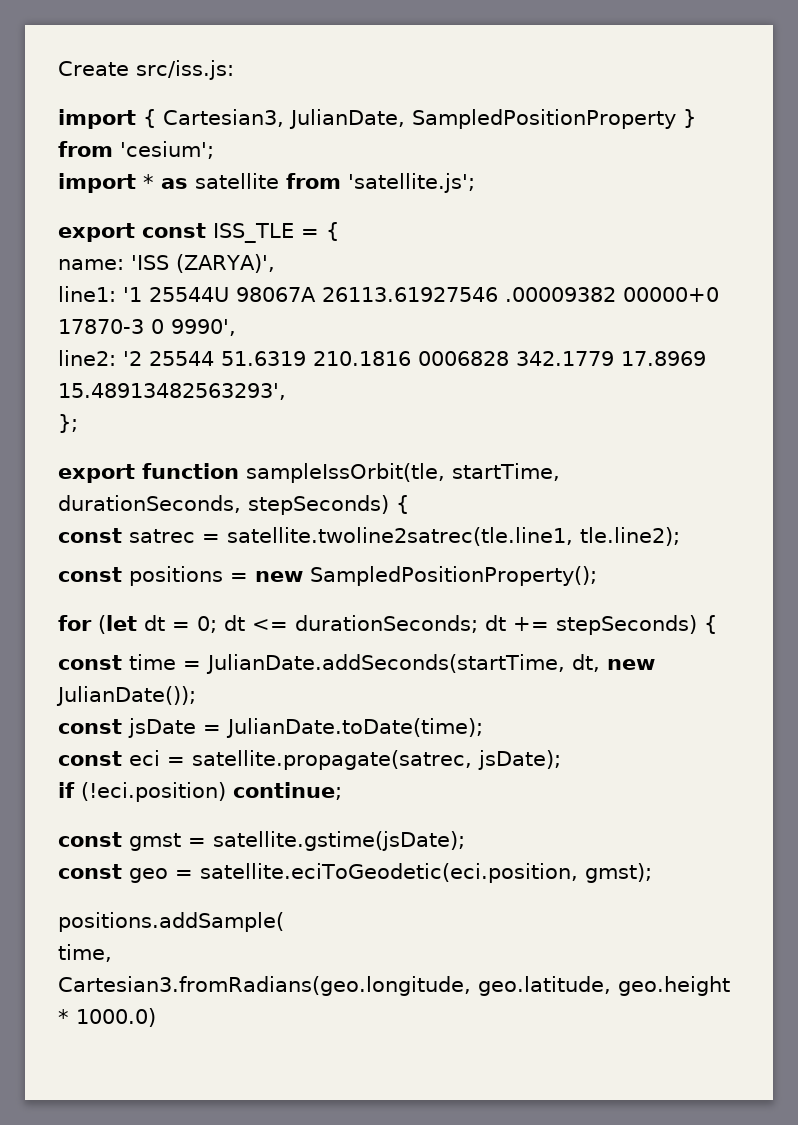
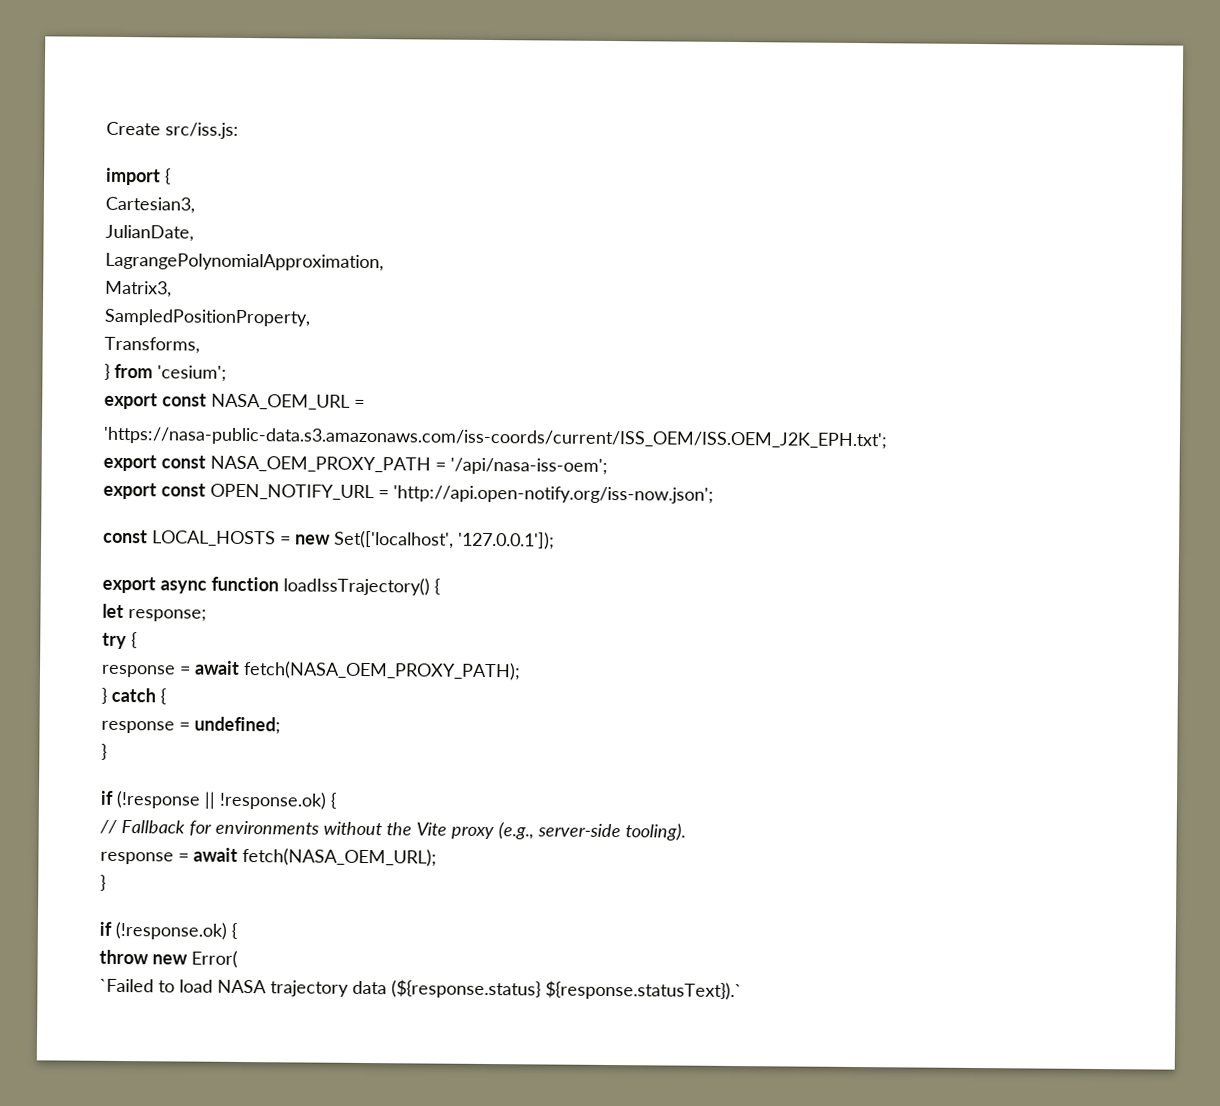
- import { Cartesian3, JulianDate, SampledPositionProperty } from 'cesium';
+ import {
+ Cartesian3,
+ JulianDate,
+ LagrangePolynomialApproximation,
+ Matrix3,
+ SampledPositionProperty,
+ Transforms,
+ } from 'cesium';
- import * as satellite from 'satellite.js';
- export const ISS_TLE = {
- name: 'ISS (ZARYA)',
- line1: '1 25544U 98067A 26113.61927546 .00009382 00000+0 17870-3 0 9990',
- line2: '2 25544 51.6319 210.1816 0006828 342.1779 17.8969 15.48913482563293',
- };
- export function sampleIssOrbit(tle, startTime, durationSeconds, stepSeconds) {
- const satrec = satellite.twoline2satrec(tle.line1, tle.line2);
- const positions = new SampledPositionProperty();
- for (let dt = 0; dt <= durationSeconds; dt += stepSeconds) {
- const time = JulianDate.addSeconds(startTime, dt, new JulianDate());
- const jsDate = JulianDate.toDate(time);
- const eci = satellite.propagate(satrec, jsDate);
- if (!eci.position) continue;
- const gmst = satellite.gstime(jsDate);
- const geo = satellite.eciToGeodetic(eci.position, gmst);
- positions.addSample(
- time,
- Cartesian3.fromRadians(geo.longitude, geo.latitude, geo.height * 1000.0)
+ export const NASA_OEM_URL =
+ 'https://nasa-public-data.s3.amazonaws.com/iss-coords/current/ISS_OEM/ISS.OEM_J2K_EPH.txt';
+ export const NASA_OEM_PROXY_PATH = '/api/nasa-iss-oem';
+ export const OPEN_NOTIFY_URL = 'http://api.open-notify.org/iss-now.json';
+ const LOCAL_HOSTS = new Set(['localhost', '127.0.0.1']);
+ export async function loadIssTrajectory() {
+ let response;
+ try {
+ response = await fetch(NASA_OEM_PROXY_PATH);
+ } catch {
+ response = undefined;
+ }
+ if (!response || !response.ok) {
+ // Fallback for environments without the Vite proxy (e.g., server-side tooling).
+ response = await fetch(NASA_OEM_URL);
+ }
+ if (!response.ok) {
+ throw new Error(
+ `Failed to load NASA trajectory data (${response.status} ${response.statusText}).`

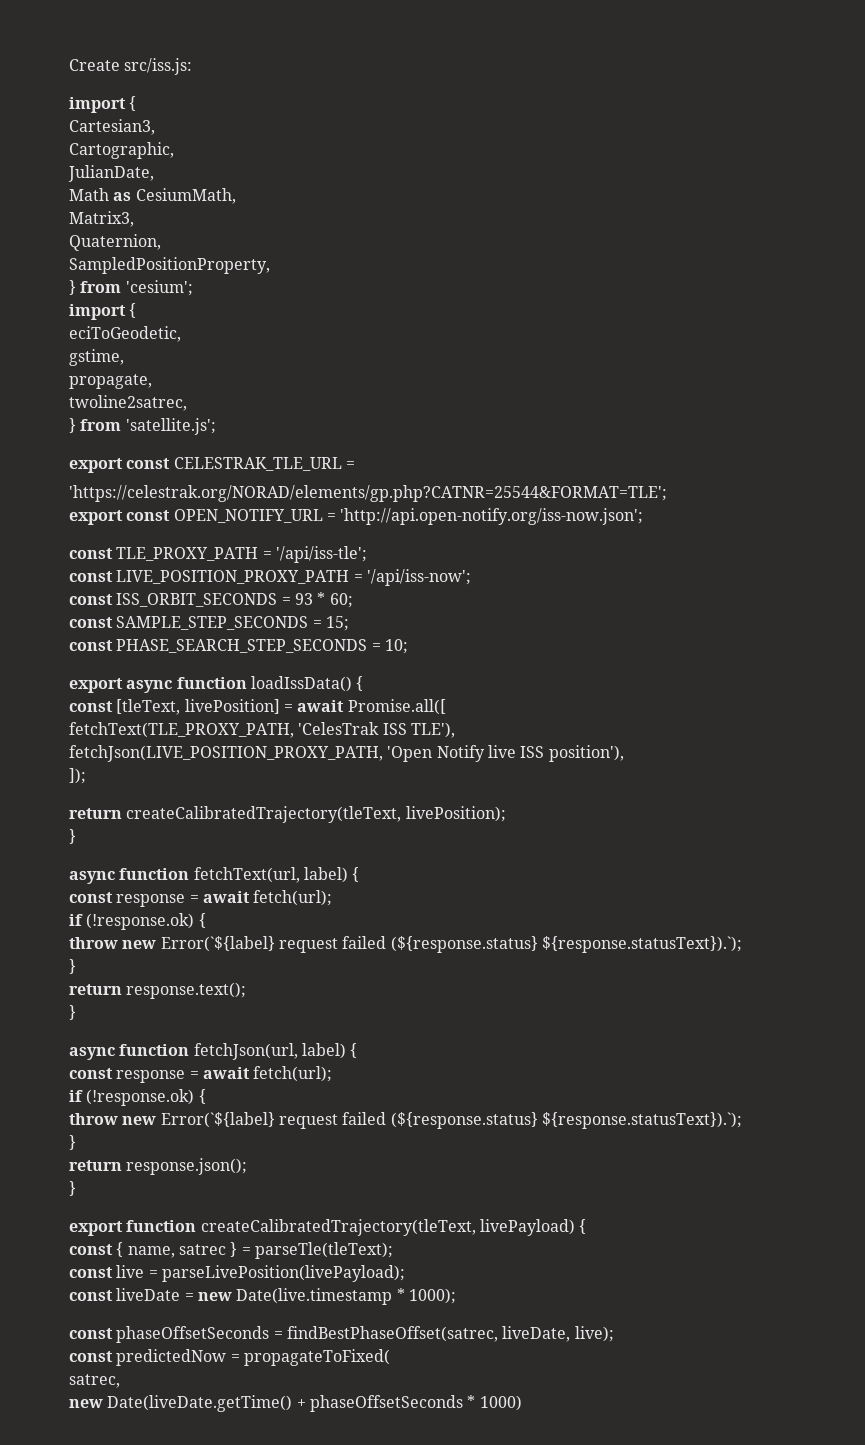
+ Cartographic,
- LagrangePolynomialApproximation,
+ Math as CesiumMath,
+ Quaternion,
- Transforms,
  } from 'cesium';
- export const NASA_OEM_URL =
- 'https://nasa-public-data.s3.amazonaws.com/iss-coords/current/ISS_OEM/ISS.OEM_J2K_EPH.txt';
- export const NASA_OEM_PROXY_PATH = '/api/nasa-iss-oem';
+ import {
+ eciToGeodetic,
+ gstime,
+ propagate,
+ twoline2satrec,
+ } from 'satellite.js';
+ export const CELESTRAK_TLE_URL =
+ 'https://celestrak.org/NORAD/elements/gp.php?CATNR=25544&FORMAT=TLE';
- const LOCAL_HOSTS = new Set(['localhost', '127.0.0.1']);
+ const TLE_PROXY_PATH = '/api/iss-tle';
+ const LIVE_POSITION_PROXY_PATH = '/api/iss-now';
+ const ISS_ORBIT_SECONDS = 93 * 60;
+ const SAMPLE_STEP_SECONDS = 15;
+ const PHASE_SEARCH_STEP_SECONDS = 10;
- export async function loadIssTrajectory() {
- let response;
- try {
- response = await fetch(NASA_OEM_PROXY_PATH);
- } catch {
- response = undefined;
+ export async function loadIssData() {
+ const [tleText, livePosition] = await Promise.all([
+ fetchText(TLE_PROXY_PATH, 'CelesTrak ISS TLE'),
+ fetchJson(LIVE_POSITION_PROXY_PATH, 'Open Notify live ISS position'),
+ ]);
+ return createCalibratedTrajectory(tleText, livePosition);
  }
- if (!response || !response.ok) {
- // Fallback for environments without the Vite proxy (e.g., server-side tooling).
- response = await fetch(NASA_OEM_URL);
+ async function fetchText(url, label) {
+ const response = await fetch(url);
+ if (!response.ok) {
+ throw new Error(`${label} request failed (${response.status} ${response.statusText}).`);
  }
+ return response.text();
+ }
+ async function fetchJson(url, label) {
+ const response = await fetch(url);
  if (!response.ok) {
- throw new Error(
- `Failed to load NASA trajectory data (${response.status} ${response.statusText}).`
+ throw new Error(`${label} request failed (${response.status} ${response.statusText}).`);
+ }
+ return response.json();
+ }
+ export function createCalibratedTrajectory(tleText, livePayload) {
+ const { name, satrec } = parseTle(tleText);
+ const live = parseLivePosition(livePayload);
+ const liveDate = new Date(live.timestamp * 1000);
+ const phaseOffsetSeconds = findBestPhaseOffset(satrec, liveDate, live);
+ const predictedNow = propagateToFixed(
+ satrec,
+ new Date(liveDate.getTime() + phaseOffsetSeconds * 1000)

